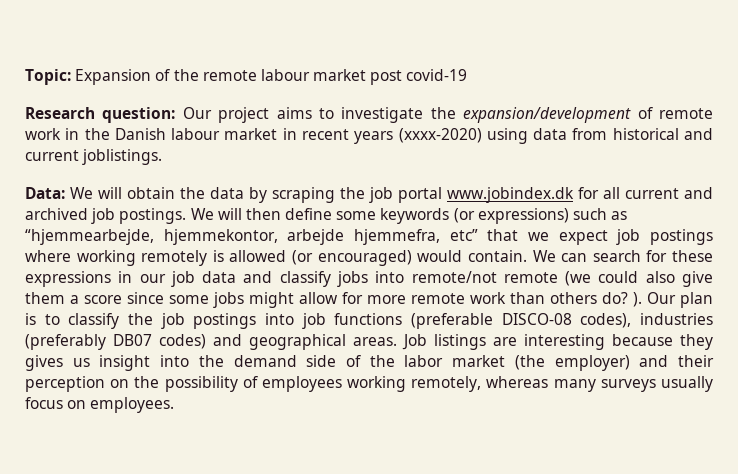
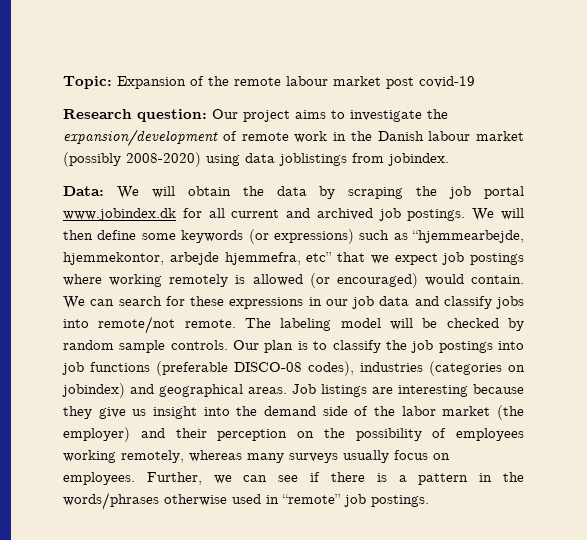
- Research question: Our project aims to investigate the expansion/development of remote work in the Danish labour market in recent years (xxxx-2020) using data from historical and current joblistings.
+ Research question: Our project aims to investigate the expansion/development of remote work in the Danish labour market (possibly 2008-2020) using data joblistings from jobindex.
- We can search for these expressions in our job data and classify jobs into remote/not remote (we could also give them a score since some jobs might allow for more remote work than others do? ).
+ We can search for these expressions in our job data and classify jobs into remote/not remote. The labeling model will be checked by random sample controls.
- Our plan is to classify the job postings into job functions (preferable DISCO-08 codes), industries (preferably DB07 codes) and geographical areas.
+ Our plan is to classify the job postings into job functions (preferable DISCO-08 codes), industries (categories on jobindex) and geographical areas.
- Job listings are interesting because they gives us insight into the demand side of the labor market (the employer) and their perception on the possibility of employees working remotely, whereas many surveys usually focus on employees.
+ Job listings are interesting because they give us insight into the demand side of the labor market (the employer) and their perception on the possibility of employees working remotely, whereas many surveys usually focus on employees.
+ Further, we can see if there is a pattern in the words/phrases otherwise used in “remote” job postings.

